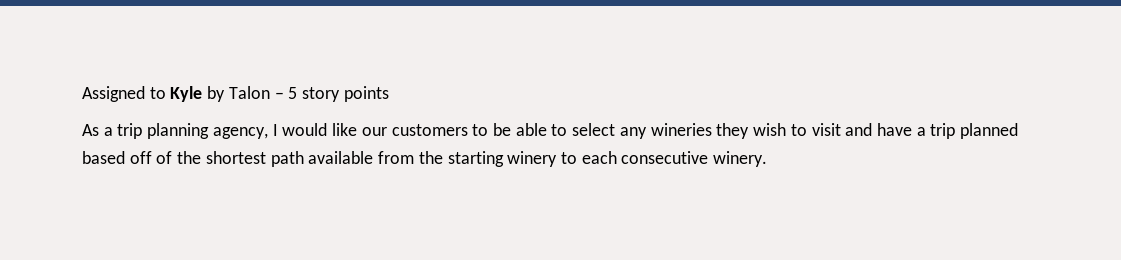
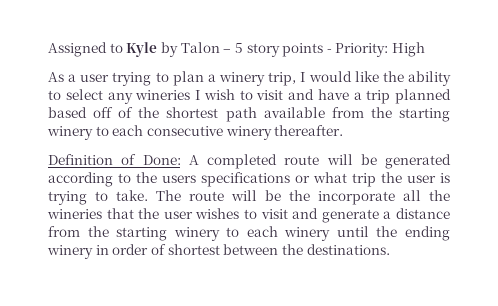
- Assigned to Kyle by Talon – 5 story points
+ Assigned to Kyle by Talon – 5 story points - Priority: High
- As a trip planning agency, I would like our customers to be able to select any wineries they wish to visit and have a trip planned based off of the shortest path available from the starting winery to each consecutive winery.
+ As a user trying to plan a winery trip, I would like the ability to select any wineries I wish to visit and have a trip planned based off of the shortest path available from the starting winery to each consecutive winery thereafter.
+ Definition of Done: A completed route will be generated according to the users specifications or what trip the user is trying to take. The route will be the incorporate all the wineries that the user wishes to visit and generate a distance from the starting winery to each winery until the ending winery in order of shortest between the destinations.

